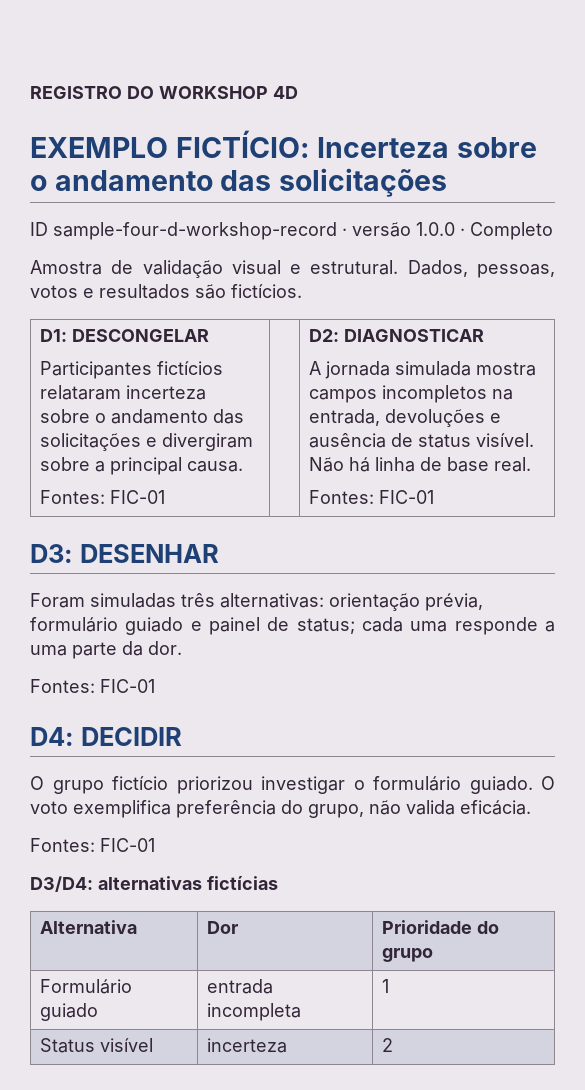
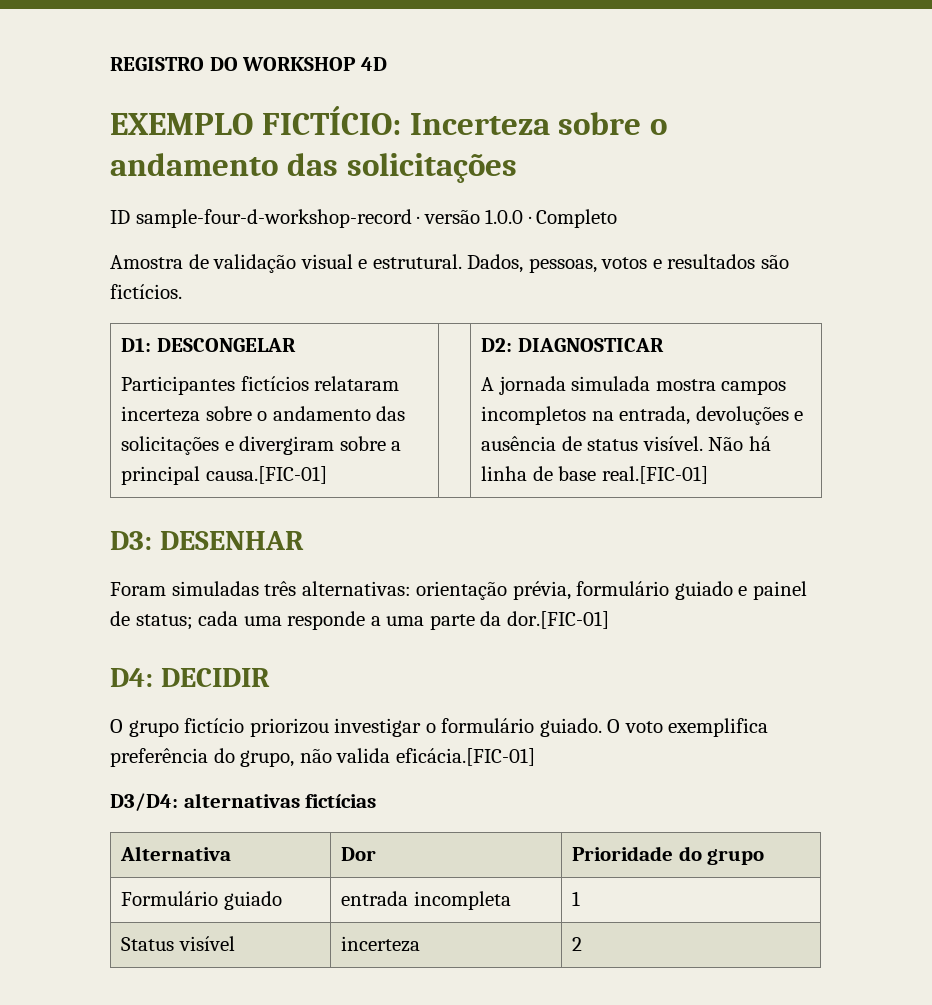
- Participantes fictícios relataram incerteza sobre o andamento das solicitações e divergiram sobre a principal causa.
- Fontes: FIC-01
+ Participantes fictícios relataram incerteza sobre o andamento das solicitações e divergiram sobre a principal causa.[FIC-01]
- Não há linha de base real.
- Fontes: FIC-01
+ Não há linha de base real.[FIC-01]
- Foram simuladas três alternativas: orientação prévia, formulário guiado e painel de status; cada uma responde a uma parte da dor.
- Fontes: FIC-01
+ Foram simuladas três alternativas: orientação prévia, formulário guiado e painel de status; cada uma responde a uma parte da dor.[FIC-01]
- O voto exemplifica preferência do grupo, não valida eficácia.
- Fontes: FIC-01
+ O voto exemplifica preferência do grupo, não valida eficácia.[FIC-01]

